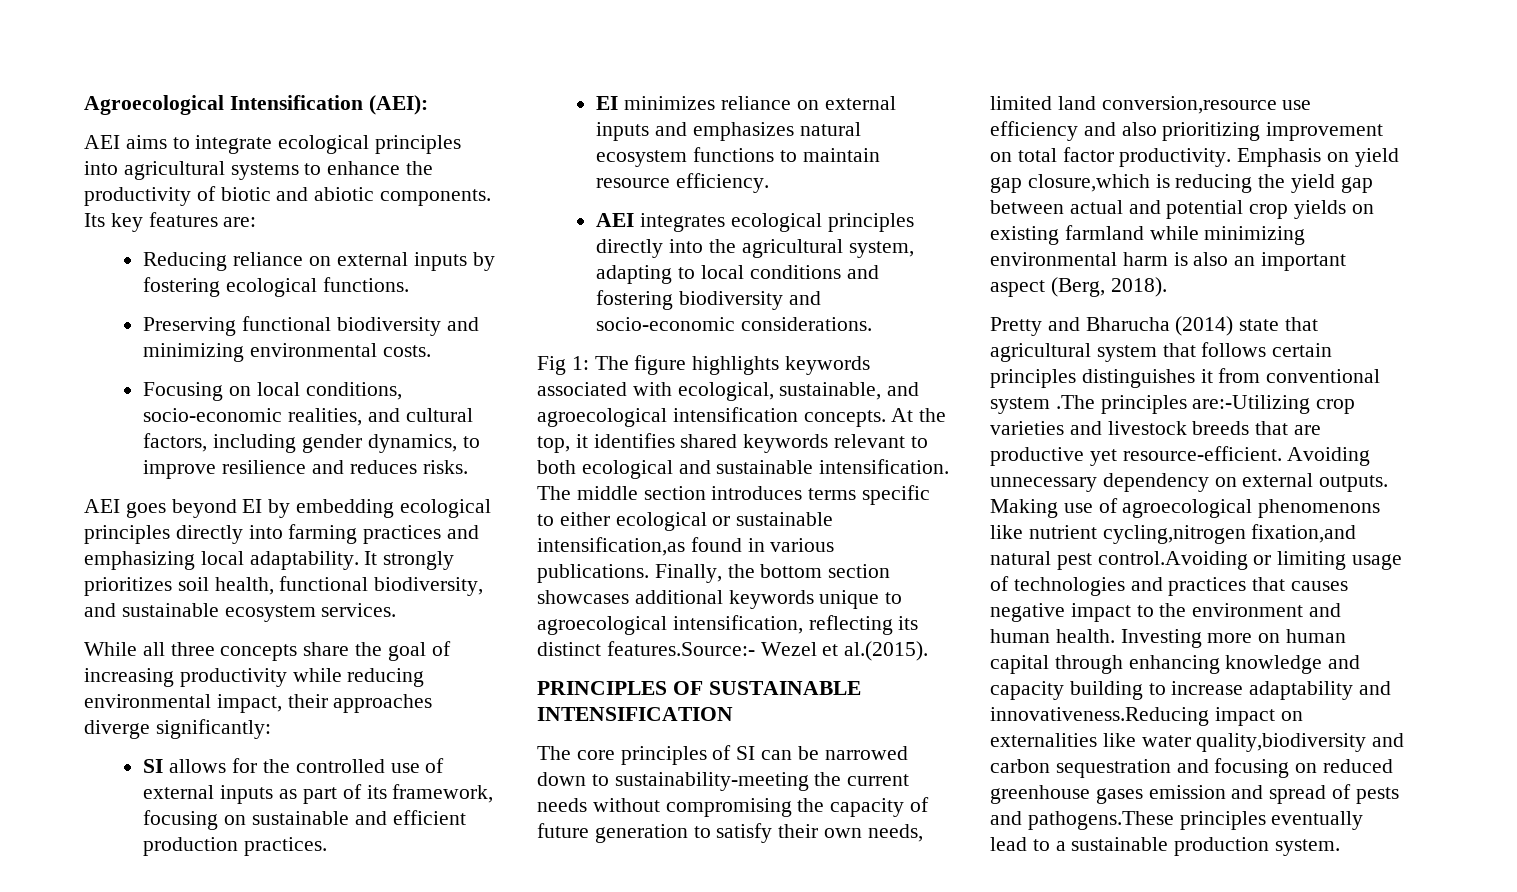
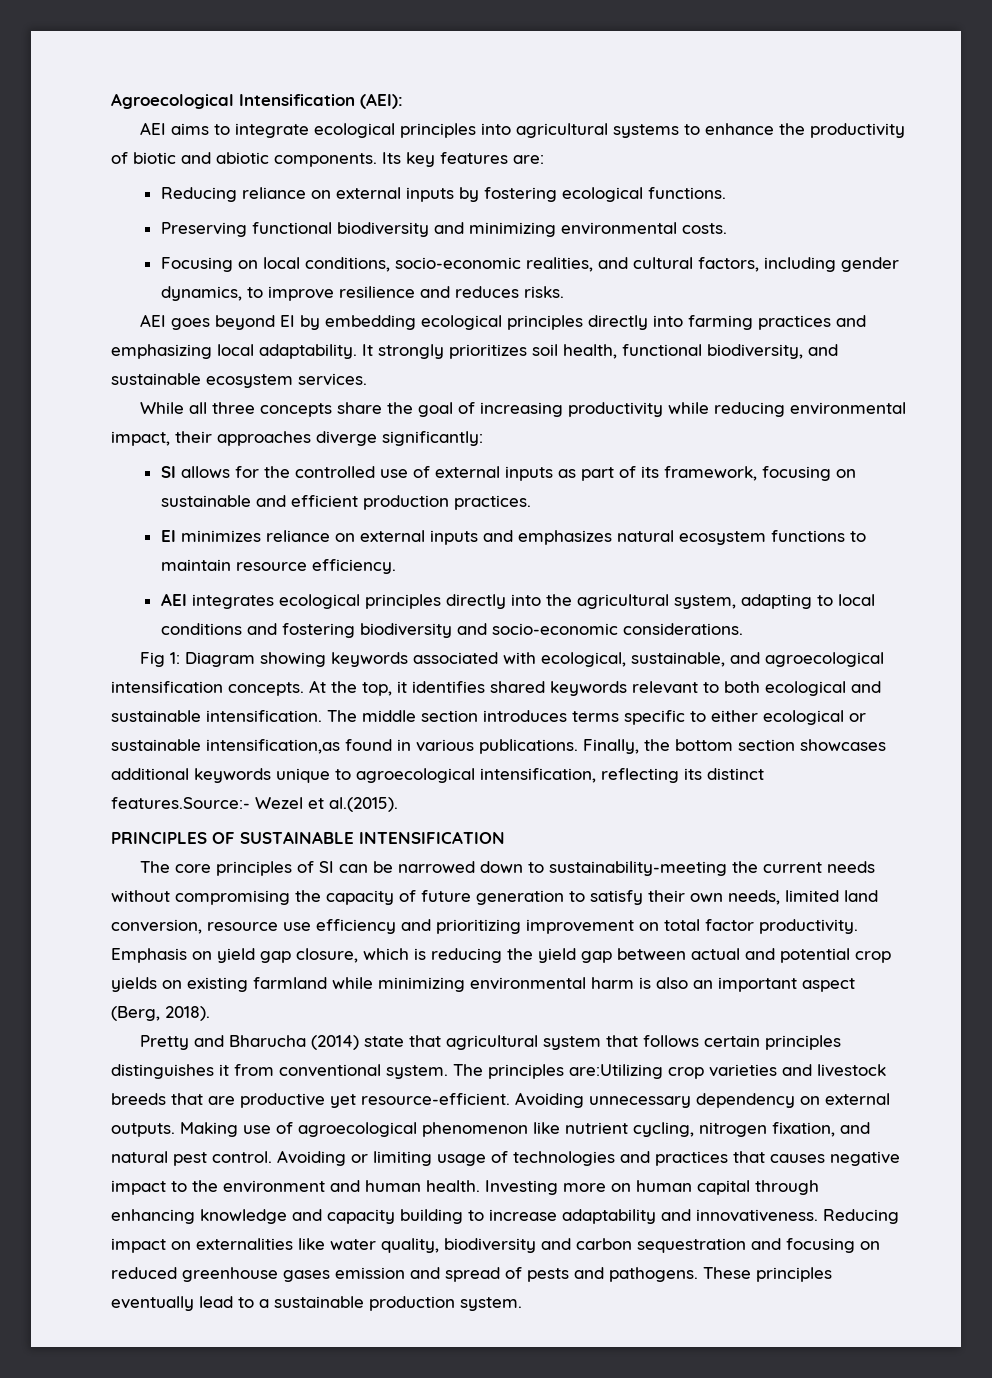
- Fig 1: The figure highlights keywords associated with ecological, sustainable, and agroecological intensification concepts.
+ Fig 1: Diagram showing keywords associated with ecological, sustainable, and agroecological intensification concepts.
- The core principles of SI can be narrowed down to sustainability-meeting the current needs without compromising the capacity of future generation to satisfy their own needs, limited land conversion,resource use efficiency and also prioritizing improvement on total factor productivity.
+ The core principles of SI can be narrowed down to sustainability-meeting the current needs without compromising the capacity of future generation to satisfy their own needs, limited land conversion, resource use efficiency and prioritizing improvement on total factor productivity.
- Emphasis on yield gap closure,which is reducing the yield gap between actual and potential crop yields on existing farmland while minimizing environmental harm is also an important aspect (Berg, 2018).
+ Emphasis on yield gap closure, which is reducing the yield gap between actual and potential crop yields on existing farmland while minimizing environmental harm is also an important aspect (Berg, 2018).
- Pretty and Bharucha (2014) state that agricultural system that follows certain principles distinguishes it from conventional system .The principles are:-Utilizing crop varieties and livestock breeds that are productive yet resource-efficient.
+ Pretty and Bharucha (2014) state that agricultural system that follows certain principles distinguishes it from conventional system. The principles are:Utilizing crop varieties and livestock breeds that are productive yet resource-efficient.
- Making use of agroecological phenomenons like nutrient cycling,nitrogen fixation,and natural pest control.Avoiding or limiting usage of technologies and practices that causes negative impact to the environment and human health.
+ Making use of agroecological phenomenon like nutrient cycling, nitrogen fixation, and natural pest control. Avoiding or limiting usage of technologies and practices that causes negative impact to the environment and human health.
- Investing more on human capital through enhancing knowledge and capacity building to increase adaptability and innovativeness.Reducing impact on externalities like water quality,biodiversity and carbon sequestration and focusing on reduced greenhouse gases emission and spread of pests and pathogens.These principles eventually lead to a sustainable production system.
+ Investing more on human capital through enhancing knowledge and capacity building to increase adaptability and innovativeness. Reducing impact on externalities like water quality, biodiversity and carbon sequestration and focusing on reduced greenhouse gases emission and spread of pests and pathogens. These principles eventually lead to a sustainable production system.

